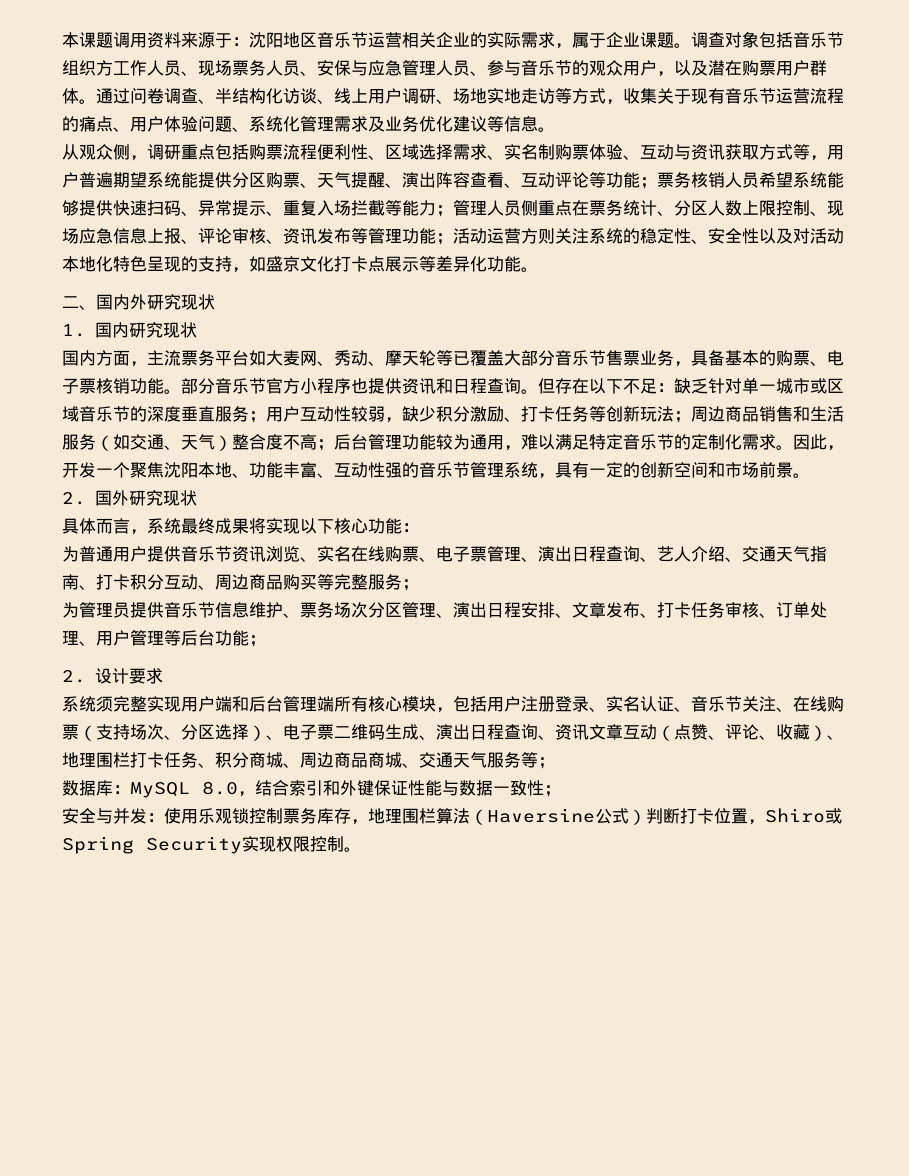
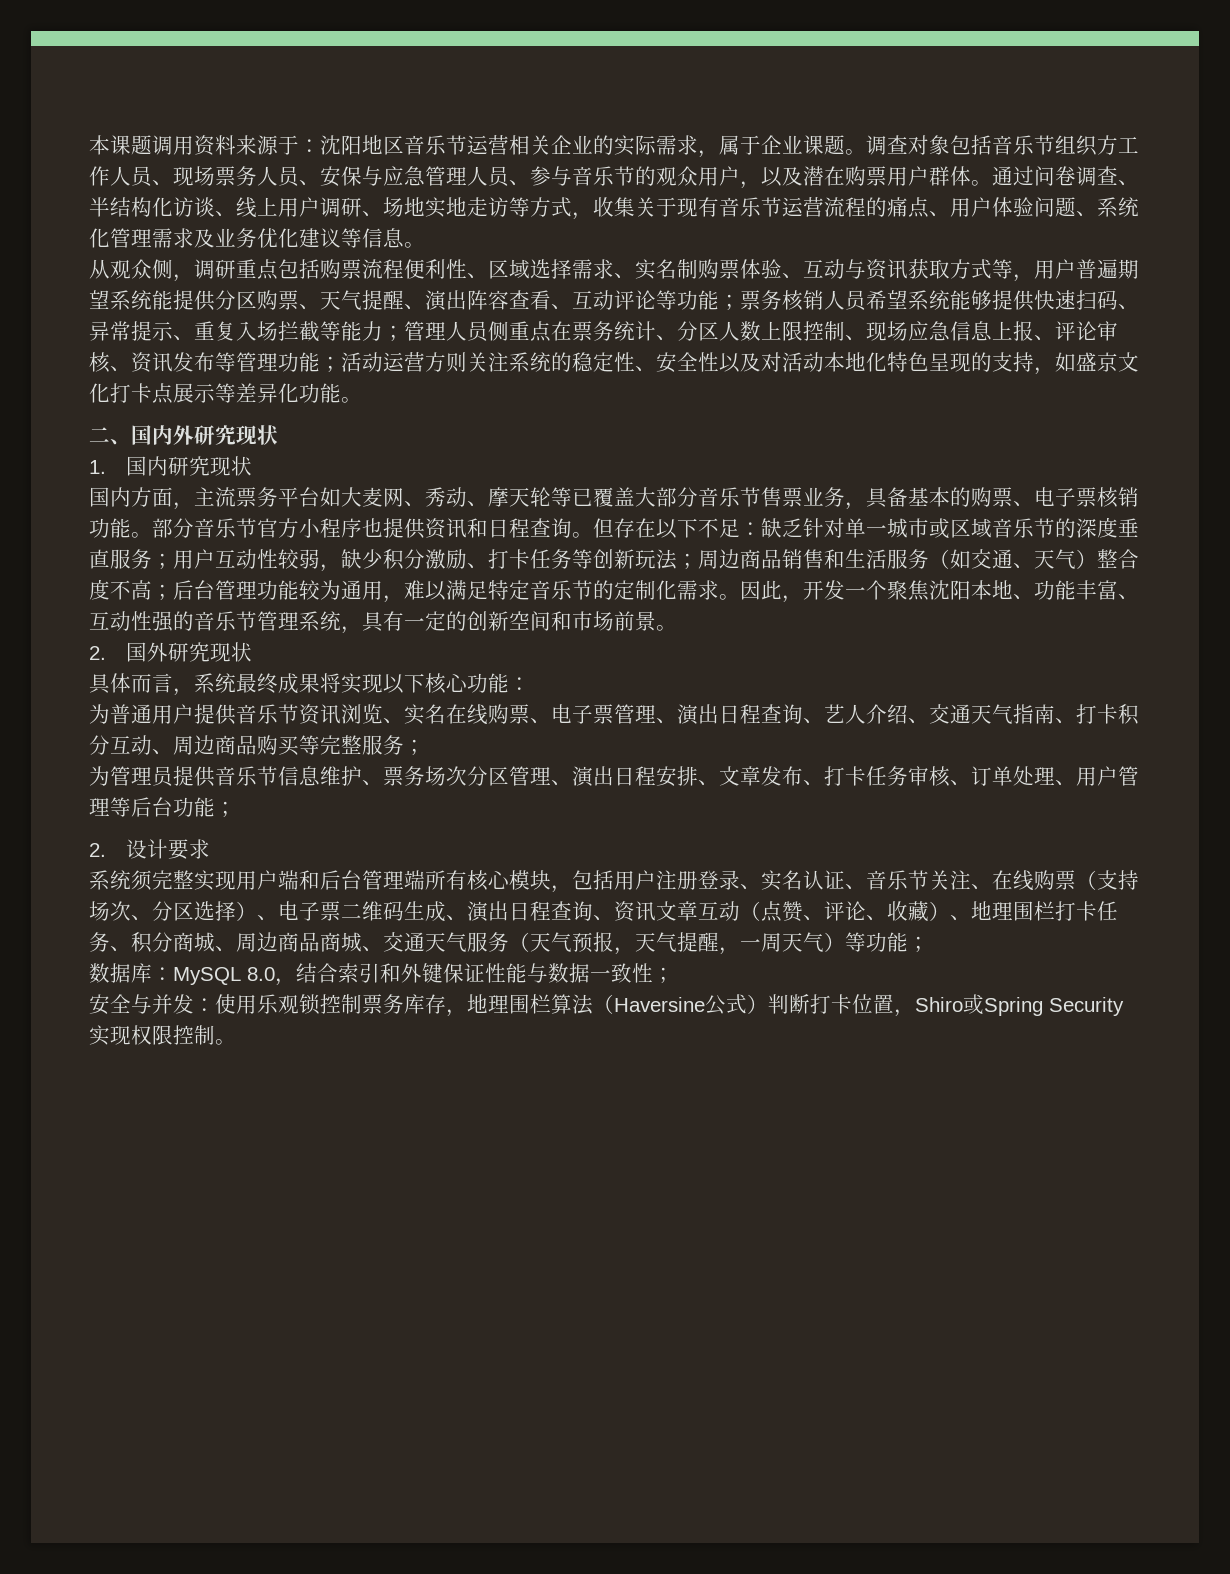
- 系统须完整实现用户端和后台管理端所有核心模块，包括用户注册登录、实名认证、音乐节关注、在线购票（支持场次、分区选择）、电子票二维码生成、演出日程查询、资讯文章互动（点赞、评论、收藏）、地理围栏打卡任务、积分商城、周边商品商城、交通天气服务等；
+ 系统须完整实现用户端和后台管理端所有核心模块，包括用户注册登录、实名认证、音乐节关注、在线购票（支持场次、分区选择）、电子票二维码生成、演出日程查询、资讯文章互动（点赞、评论、收藏）、地理围栏打卡任务、积分商城、周边商品商城、交通天气服务（天气预报，天气提醒，一周天气）等功能；

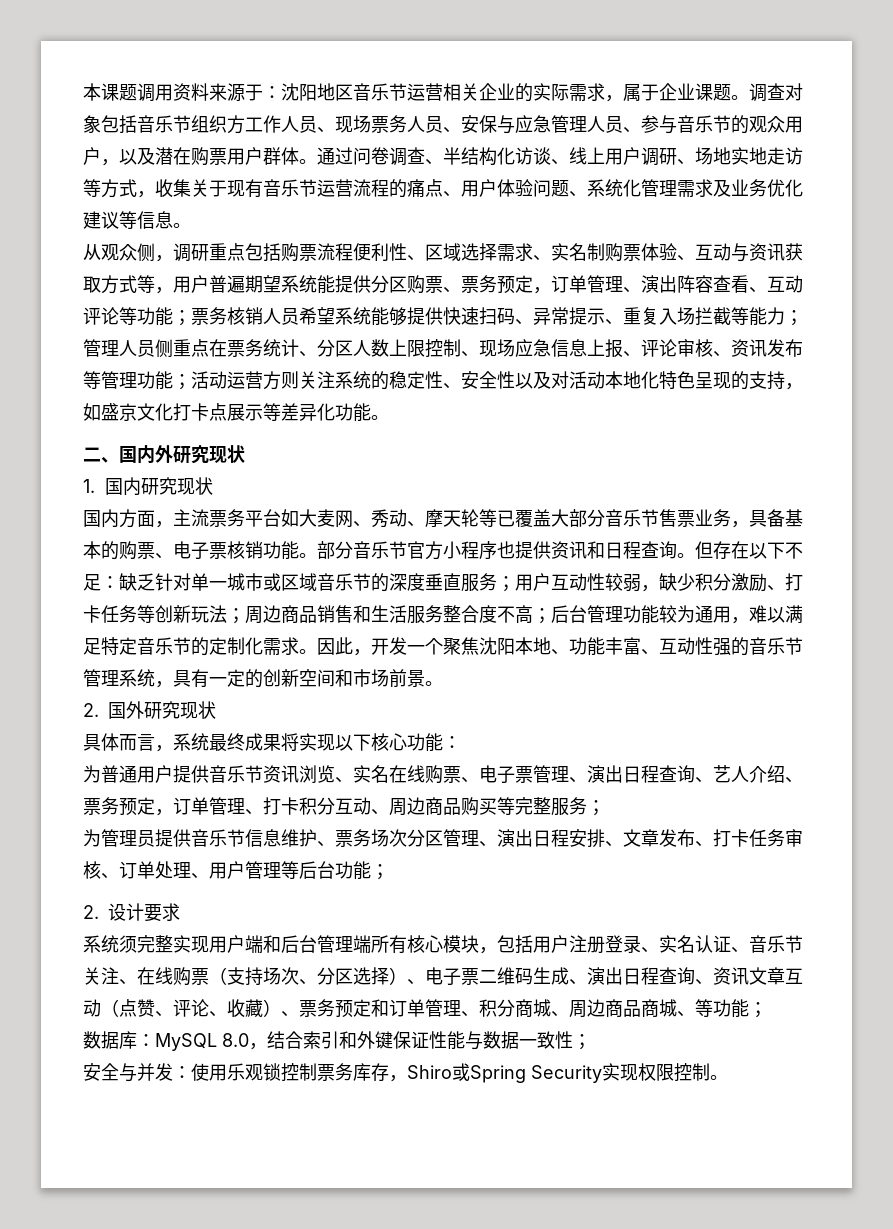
- 从观众侧，调研重点包括购票流程便利性、区域选择需求、实名制购票体验、互动与资讯获取方式等，用户普遍期望系统能提供分区购票、天气提醒、演出阵容查看、互动评论等功能；
+ 从观众侧，调研重点包括购票流程便利性、区域选择需求、实名制购票体验、互动与资讯获取方式等，用户普遍期望系统能提供分区购票、票务预定，订单管理、演出阵容查看、互动评论等功能；
- 但存在以下不足：缺乏针对单一城市或区域音乐节的深度垂直服务；用户互动性较弱，缺少积分激励、打卡任务等创新玩法；周边商品销售和生活服务（如交通、天气）整合度不高；后台管理功能较为通用，难以满足特定音乐节的定制化需求。
+ 但存在以下不足：缺乏针对单一城市或区域音乐节的深度垂直服务；用户互动性较弱，缺少积分激励、打卡任务等创新玩法；周边商品销售和生活服务整合度不高；后台管理功能较为通用，难以满足特定音乐节的定制化需求。
- 为普通用户提供音乐节资讯浏览、实名在线购票、电子票管理、演出日程查询、艺人介绍、交通天气指南、打卡积分互动、周边商品购买等完整服务；
+ 为普通用户提供音乐节资讯浏览、实名在线购票、电子票管理、演出日程查询、艺人介绍、票务预定，订单管理、打卡积分互动、周边商品购买等完整服务；
- 系统须完整实现用户端和后台管理端所有核心模块，包括用户注册登录、实名认证、音乐节关注、在线购票（支持场次、分区选择）、电子票二维码生成、演出日程查询、资讯文章互动（点赞、评论、收藏）、地理围栏打卡任务、积分商城、周边商品商城、交通天气服务（天气预报，天气提醒，一周天气）等功能；
+ 系统须完整实现用户端和后台管理端所有核心模块，包括用户注册登录、实名认证、音乐节关注、在线购票（支持场次、分区选择）、电子票二维码生成、演出日程查询、资讯文章互动（点赞、评论、收藏）、票务预定和订单管理、积分商城、周边商品商城、等功能；
- 安全与并发：使用乐观锁控制票务库存，地理围栏算法（Haversine公式）判断打卡位置，Shiro或Spring Security实现权限控制。
+ 安全与并发：使用乐观锁控制票务库存，Shiro或Spring Security实现权限控制。

